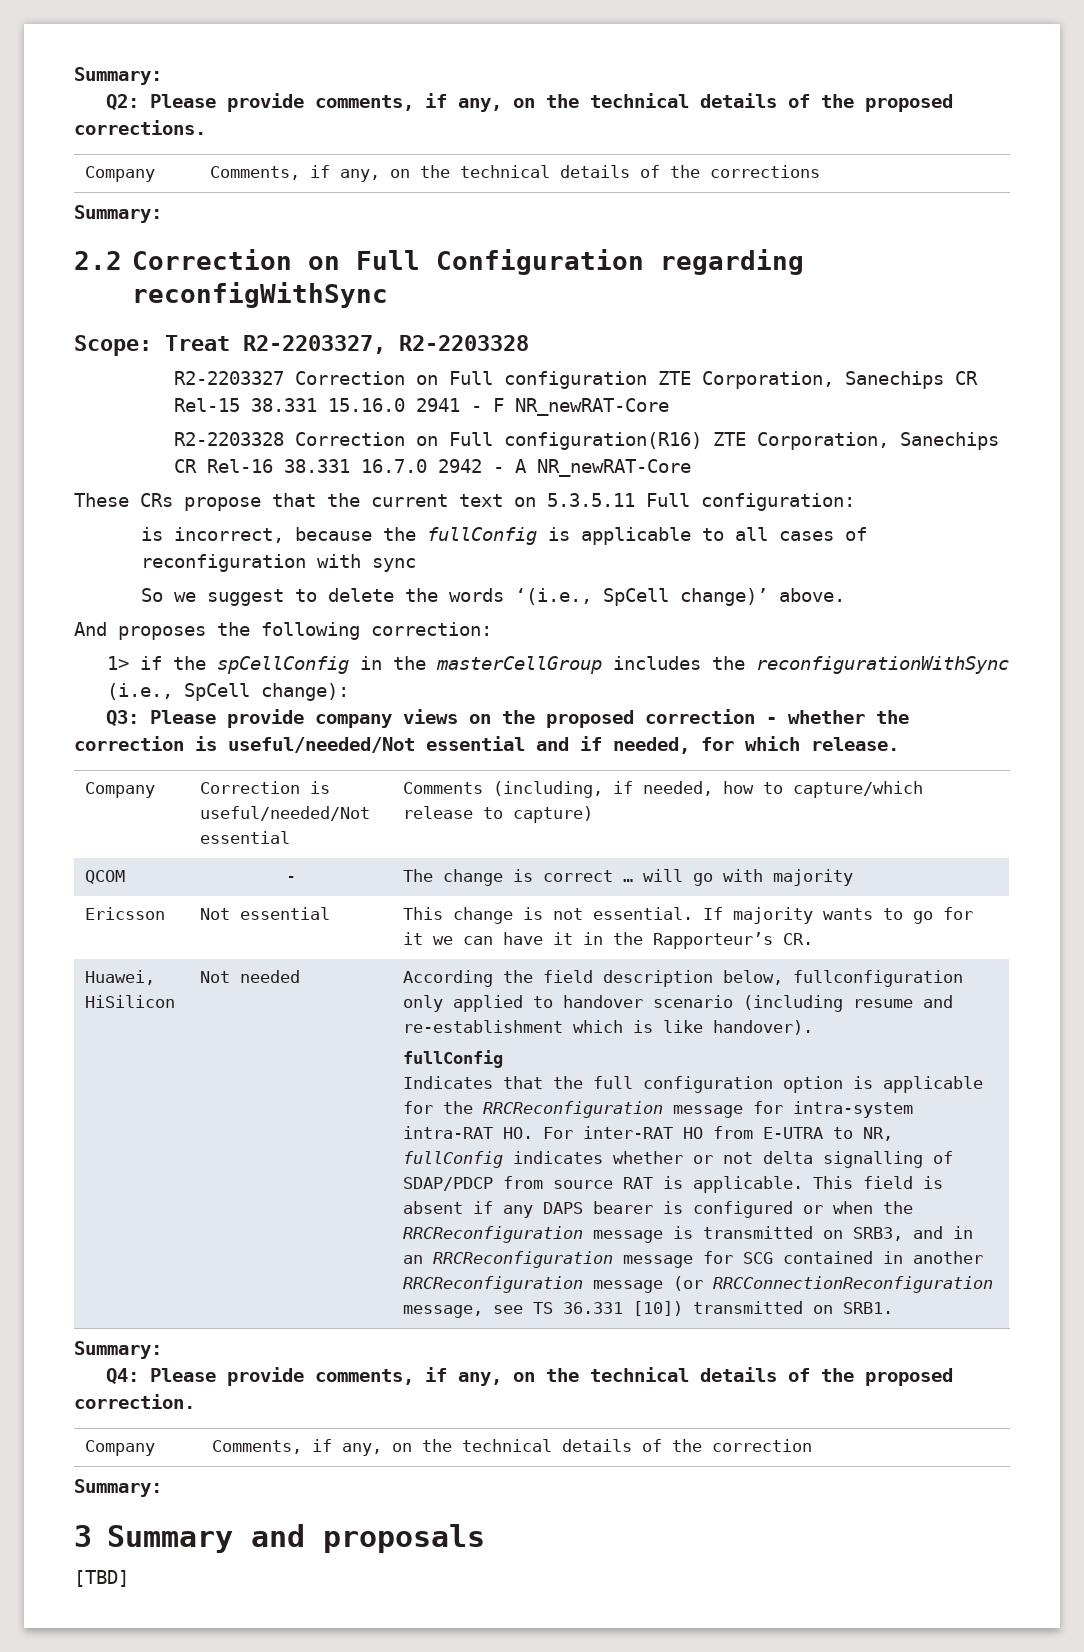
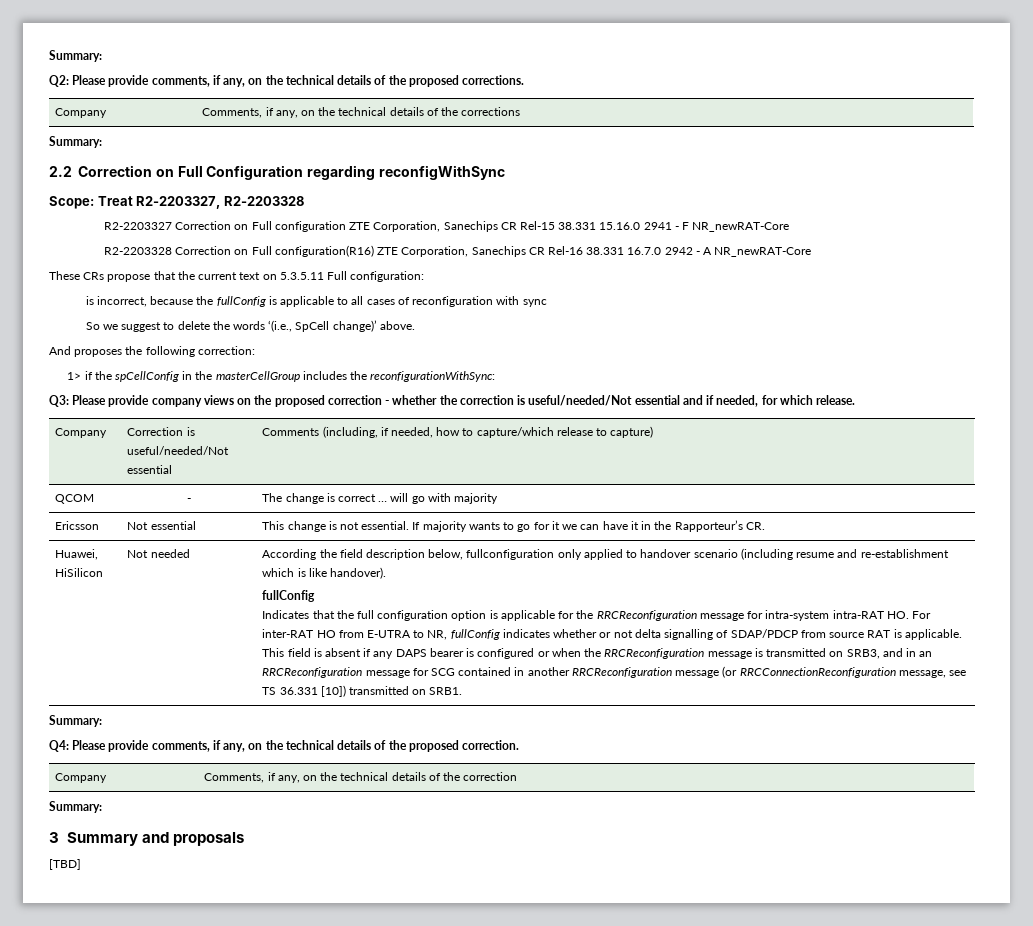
- 1> if the spCellConfig in the masterCellGroup includes the reconfigurationWithSync (i.e., SpCell change):
+ 1> if the spCellConfig in the masterCellGroup includes the reconfigurationWithSync:

